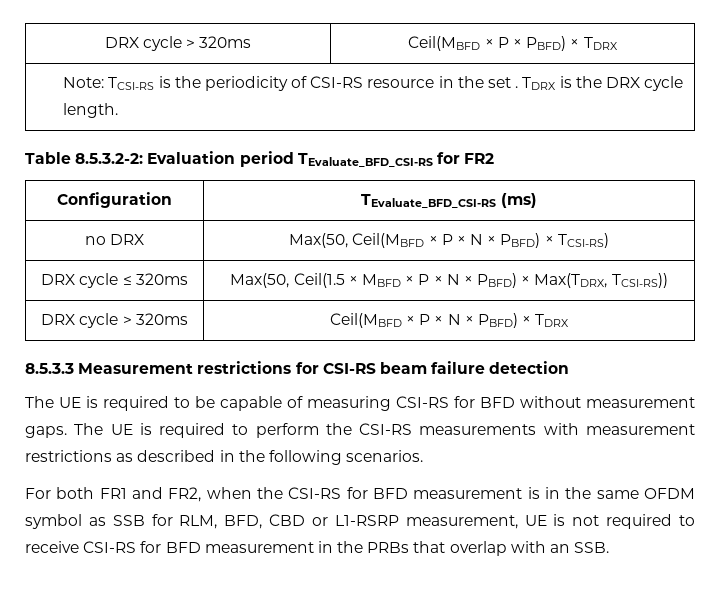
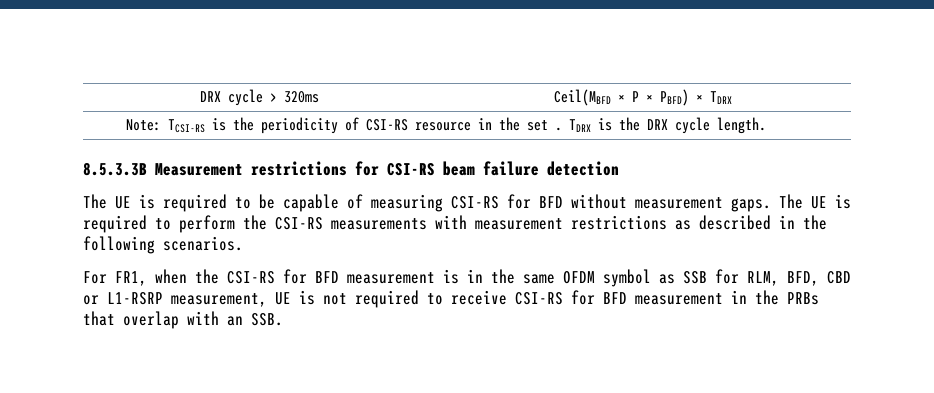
- Table 8.5.3.2-2: Evaluation period TEvaluate_BFD_CSI-RS for FR2
- Configuration | TEvaluate_BFD_CSI-RS (ms)
- no DRX | Max(50, Ceil(MBFD × P × N × PBFD) × TCSI-RS)
- DRX cycle ≤ 320ms | Max(50, Ceil(1.5 × MBFD × P × N × PBFD) × Max(TDRX, TCSI-RS))
- DRX cycle > 320ms | Ceil(MBFD × P × N × PBFD) × TDRX
- 8.5.3.3 Measurement restrictions for CSI-RS beam failure detection
+ 8.5.3.3B Measurement restrictions for CSI-RS beam failure detection
- For both FR1 and FR2, when the CSI-RS for BFD measurement is in the same OFDM symbol as SSB for RLM, BFD, CBD or L1-RSRP measurement, UE is not required to receive CSI-RS for BFD measurement in the PRBs that overlap with an SSB.
+ For FR1, when the CSI-RS for BFD measurement is in the same OFDM symbol as SSB for RLM, BFD, CBD or L1-RSRP measurement, UE is not required to receive CSI-RS for BFD measurement in the PRBs that overlap with an SSB.

